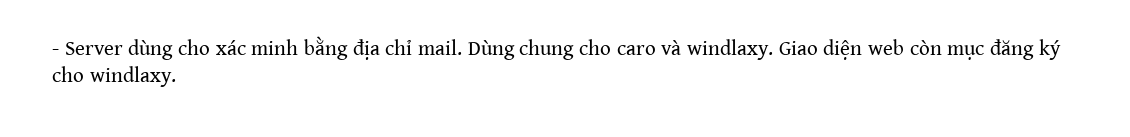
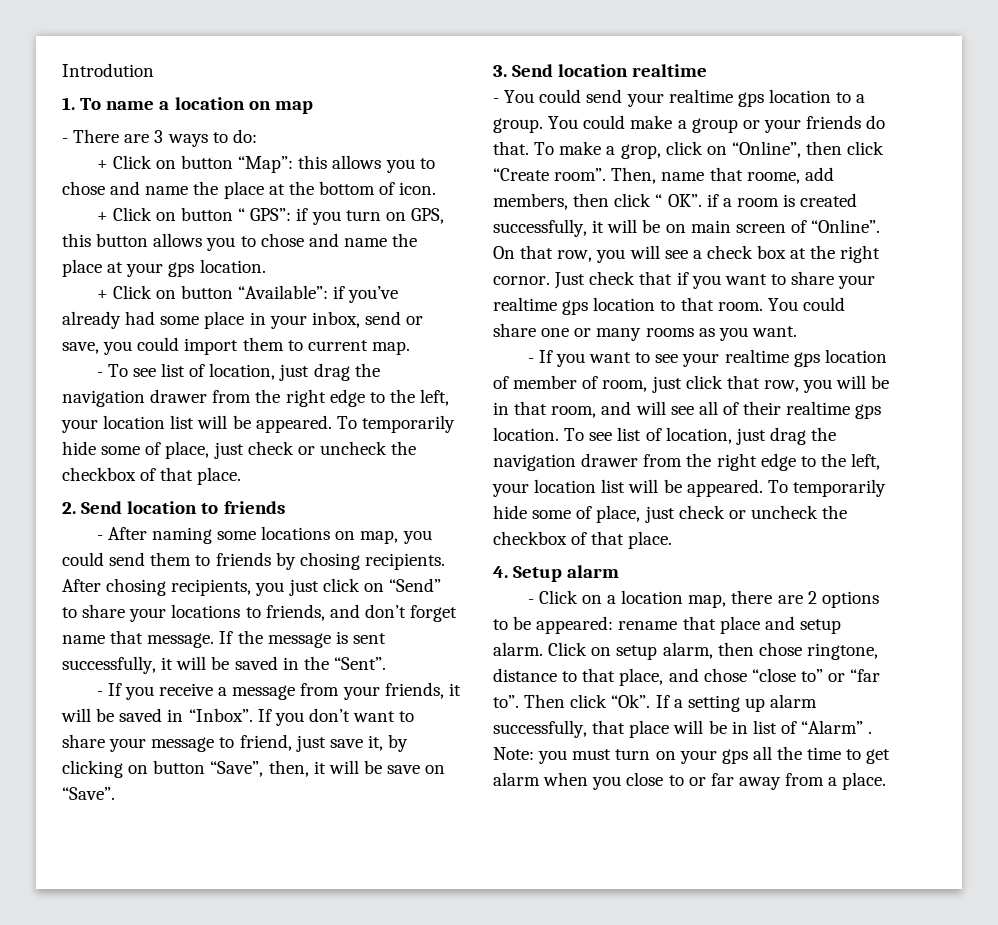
- - Server dùng cho xác minh bằng địa chỉ mail. Dùng chung cho caro và windlaxy. Giao diện web còn mục đăng ký cho windlaxy.
+ Introdution
+ 1. To name a location on map
+ - There are 3 ways to do:
+ + Click on button “Map”: this allows you to chose and name the place at the bottom of icon.
+ + Click on button “ GPS”: if you turn on GPS, this button allows you to chose and name the place at your gps location.
+ + Click on button “Available”: if you’ve already had some place in your inbox, send or save, you could import them to current map.
+ - To see list of location, just drag the navigation drawer from the right edge to the left, your location list will be appeared. To temporarily hide some of place, just check or uncheck the checkbox of that place.
+ 2. Send location to friends
+ - After naming some locations on map, you could send them to friends by chosing recipients. After chosing recipients, you just click on “Send” to share your locations to friends, and don’t forget name that message. If the message is sent successfully, it will be saved in the “Sent”.
+ - If you receive a message from your friends, it will be saved in “Inbox”. If you don’t want to share your message to friend, just save it, by clicking on button “Save”, then, it will be save on “Save”.
+ 3. Send location realtime
+ - You could send your realtime gps location to a group. You could make a group or your friends do that. To make a grop, click on “Online”, then click “Create room”. Then, name that roome, add members, then click “ OK”. if a room is created successfully, it will be on main screen of “Online”. On that row, you will see a check box at the right cornor. Just check that if you want to share your realtime gps location to that room. You could share one or many rooms as you want.
+ - If you want to see your realtime gps location of member of room, just click that row, you will be in that room, and will see all of their realtime gps location. To see list of location, just drag the navigation drawer from the right edge to the left, your location list will be appeared. To temporarily hide some of place, just check or uncheck the checkbox of that place.
+ 4. Setup alarm
+ - Click on a location map, there are 2 options to be appeared: rename that place and setup alarm. Click on setup alarm, then chose ringtone, distance to that place, and chose “close to” or “far to”. Then click “Ok”. If a setting up alarm successfully, that place will be in list of “Alarm” . Note: you must turn on your gps all the time to get alarm when you close to or far away from a place.

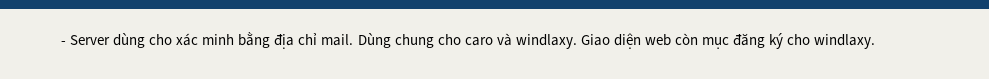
- Introdution
- 1. To name a location on map
- - There are 3 ways to do:
- + Click on button “Map”: this allows you to chose and name the place at the bottom of icon.
- + Click on button “ GPS”: if you turn on GPS, this button allows you to chose and name the place at your gps location.
- + Click on button “Available”: if you’ve already had some place in your inbox, send or save, you could import them to current map.
- - To see list of location, just drag the navigation drawer from the right edge to the left, your location list will be appeared. To temporarily hide some of place, just check or uncheck the checkbox of that place.
- 2. Send location to friends
- - After naming some locations on map, you could send them to friends by chosing recipients. After chosing recipients, you just click on “Send” to share your locations to friends, and don’t forget name that message. If the message is sent successfully, it will be saved in the “Sent”.
- - If you receive a message from your friends, it will be saved in “Inbox”. If you don’t want to share your message to friend, just save it, by clicking on button “Save”, then, it will be save on “Save”.
- 3. Send location realtime
- - You could send your realtime gps location to a group. You could make a group or your friends do that. To make a grop, click on “Online”, then click “Create room”. Then, name that roome, add members, then click “ OK”. if a room is created successfully, it will be on main screen of “Online”. On that row, you will see a check box at the right cornor. Just check that if you want to share your realtime gps location to that room. You could share one or many rooms as you want.
- - If you want to see your realtime gps location of member of room, just click that row, you will be in that room, and will see all of their realtime gps location. To see list of location, just drag the navigation drawer from the right edge to the left, your location list will be appeared. To temporarily hide some of place, just check or uncheck the checkbox of that place.
- 4. Setup alarm
- - Click on a location map, there are 2 options to be appeared: rename that place and setup alarm. Click on setup alarm, then chose ringtone, distance to that place, and chose “close to” or “far to”. Then click “Ok”. If a setting up alarm successfully, that place will be in list of “Alarm” . Note: you must turn on your gps all the time to get alarm when you close to or far away from a place.
+ - Server dùng cho xác minh bằng địa chỉ mail. Dùng chung cho caro và windlaxy. Giao diện web còn mục đăng ký cho windlaxy.

